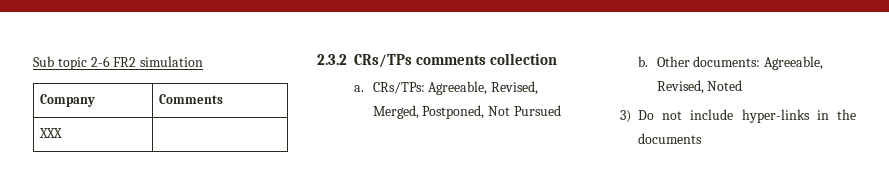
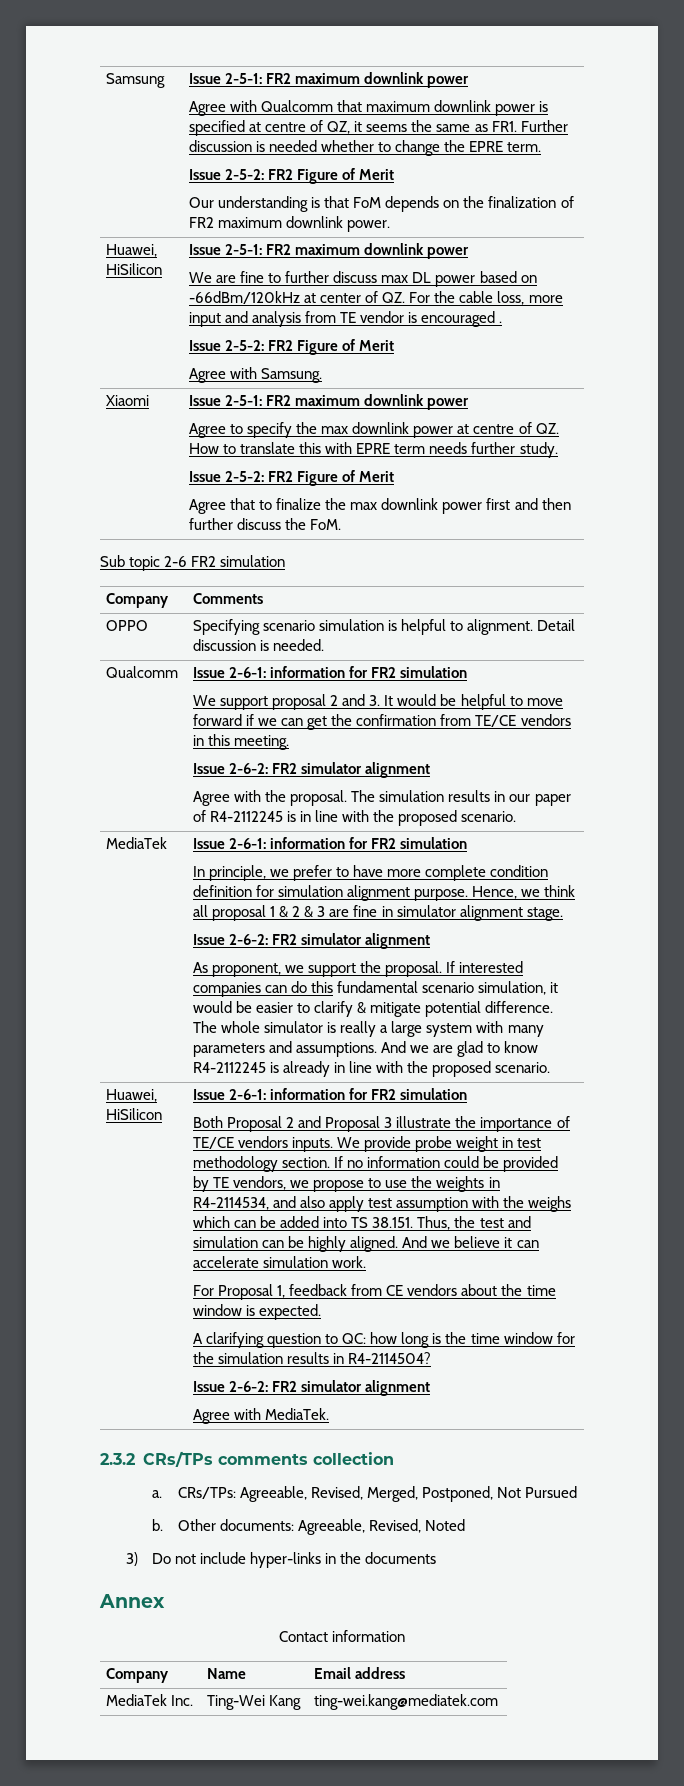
+ Samsung | Issue 2-5-1: FR2 maximum downlink power
+ Agree with Qualcomm that maximum downlink power is specified at centre of QZ, it seems the same as FR1. Further discussion is needed whether to change the EPRE term.
+ Issue 2-5-2: FR2 Figure of Merit
+ Our understanding is that FoM depends on the finalization of FR2 maximum downlink power.
+ Huawei, HiSilicon | Issue 2-5-1: FR2 maximum downlink power
+ We are fine to further discuss max DL power based on -66dBm/120kHz at center of QZ. For the cable loss, more input and analysis from TE vendor is encouraged .
+ Issue 2-5-2: FR2 Figure of Merit
+ Agree with Samsung.
+ Xiaomi | Issue 2-5-1: FR2 maximum downlink power
+ Agree to specify the max downlink power at centre of QZ. How to translate this with EPRE term needs further study.
+ Issue 2-5-2: FR2 Figure of Merit
+ Agree that to finalize the max downlink power first and then further discuss the FoM.
- XXX |
+ OPPO | Specifying scenario simulation is helpful to alignment. Detail discussion is needed.
+ Qualcomm | Issue 2-6-1: information for FR2 simulation
+ We support proposal 2 and 3. It would be helpful to move forward if we can get the confirmation from TE/CE vendors in this meeting.
+ Issue 2-6-2: FR2 simulator alignment
+ Agree with the proposal. The simulation results in our paper of R4-2112245 is in line with the proposed scenario.
+ MediaTek | Issue 2-6-1: information for FR2 simulation
+ In principle, we prefer to have more complete condition definition for simulation alignment purpose. Hence, we think all proposal 1 & 2 & 3 are fine in simulator alignment stage.
+ Issue 2-6-2: FR2 simulator alignment
+ As proponent, we support the proposal. If interested companies can do this fundamental scenario simulation, it would be easier to clarify & mitigate potential difference. The whole simulator is really a large system with many parameters and assumptions. And we are glad to know R4-2112245 is already in line with the proposed scenario.
+ Huawei, HiSilicon | Issue 2-6-1: information for FR2 simulation
+ Both Proposal 2 and Proposal 3 illustrate the importance of TE/CE vendors inputs. We provide probe weight in test methodology section. If no information could be provided by TE vendors, we propose to use the weights in R4-2114534, and also apply test assumption with the weighs which can be added into TS 38.151. Thus, the test and simulation can be highly aligned. And we believe it can accelerate simulation work.
+ For Proposal 1, feedback from CE vendors about the time window is expected.
+ A clarifying question to QC: how long is the time window for the simulation results in R4-2114504?
+ Issue 2-6-2: FR2 simulator alignment
+ Agree with MediaTek.
+ Annex
+ Contact information
+ Company | Name | Email address
+ MediaTek Inc. | Ting-Wei Kang | ting-wei.kang@mediatek.com

